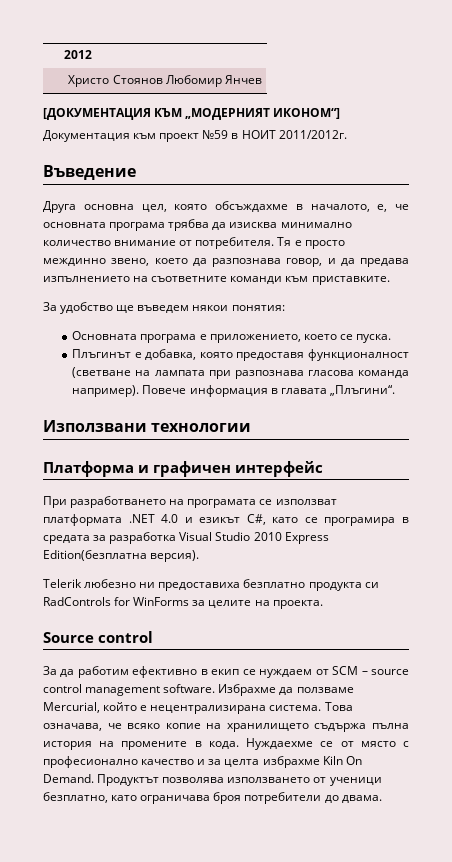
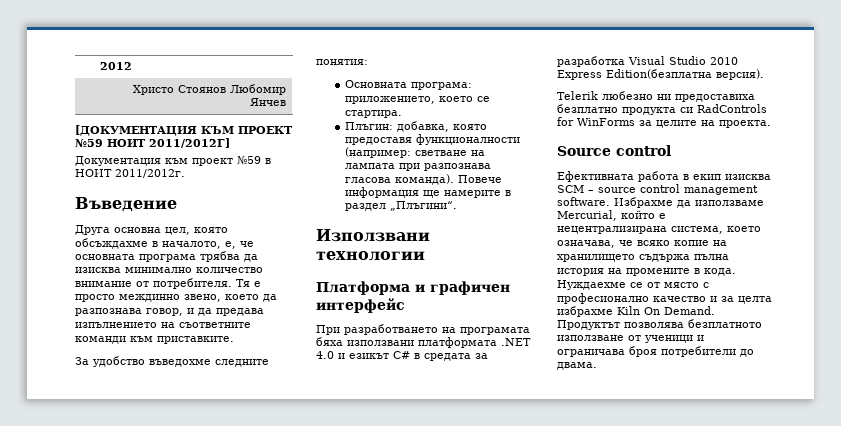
- [ДОКУМЕНТАЦИЯ КЪМ „МОДЕРНИЯТ ИКОНОМ“]
+ [ДОКУМЕНТАЦИЯ КЪМ ПРОЕКТ №59 НОИТ 2011/2012Г]
- За удобство ще въведем някои понятия:
+ За удобство въведохме следните понятия:
- Основната програма е приложението, което се пуска.
- Плъгинът е добавка, която предоставя функционалност (светване на лампата при разпознава гласова команда например). Повече информация в главата „Плъгини“.
+ Основната програма: приложението, което се стартира.
+ Плъгин: добавка, която предоставя функционалности (например: светване на лампата при разпознава гласова команда). Повече информация ще намерите в раздел „Плъгини“.
- При разработването на програмата се използват платформата .NET 4.0 и езикът C#, като се програмира в средата за разработка Visual Studio 2010 Express Edition(безплатна версия).
+ При разработването на програмата бяха използвани платформата .NET 4.0 и езикът C# в средата за разработка Visual Studio 2010 Express Edition(безплатна версия).
- За да работим ефективно в екип се нуждаем от SCM – source control management software.
+ Ефективната работа в екип изисква SCM – source control management software.
- Избрахме да ползваме Mercurial, който е нецентрализирана система. Това означава, че всяко копие на хранилището съдържа пълна история на промените в кода.
+ Избрахме да използваме Mercurial, който е нецентрализирана система, което означава, че всяко копие на хранилището съдържа пълна история на промените в кода.
- Продуктът позволява използването от ученици безплатно, като ограничава броя потребители до двама.
+ Продуктът позволява безплатното използване от ученици и ограничава броя потребители до двама.

